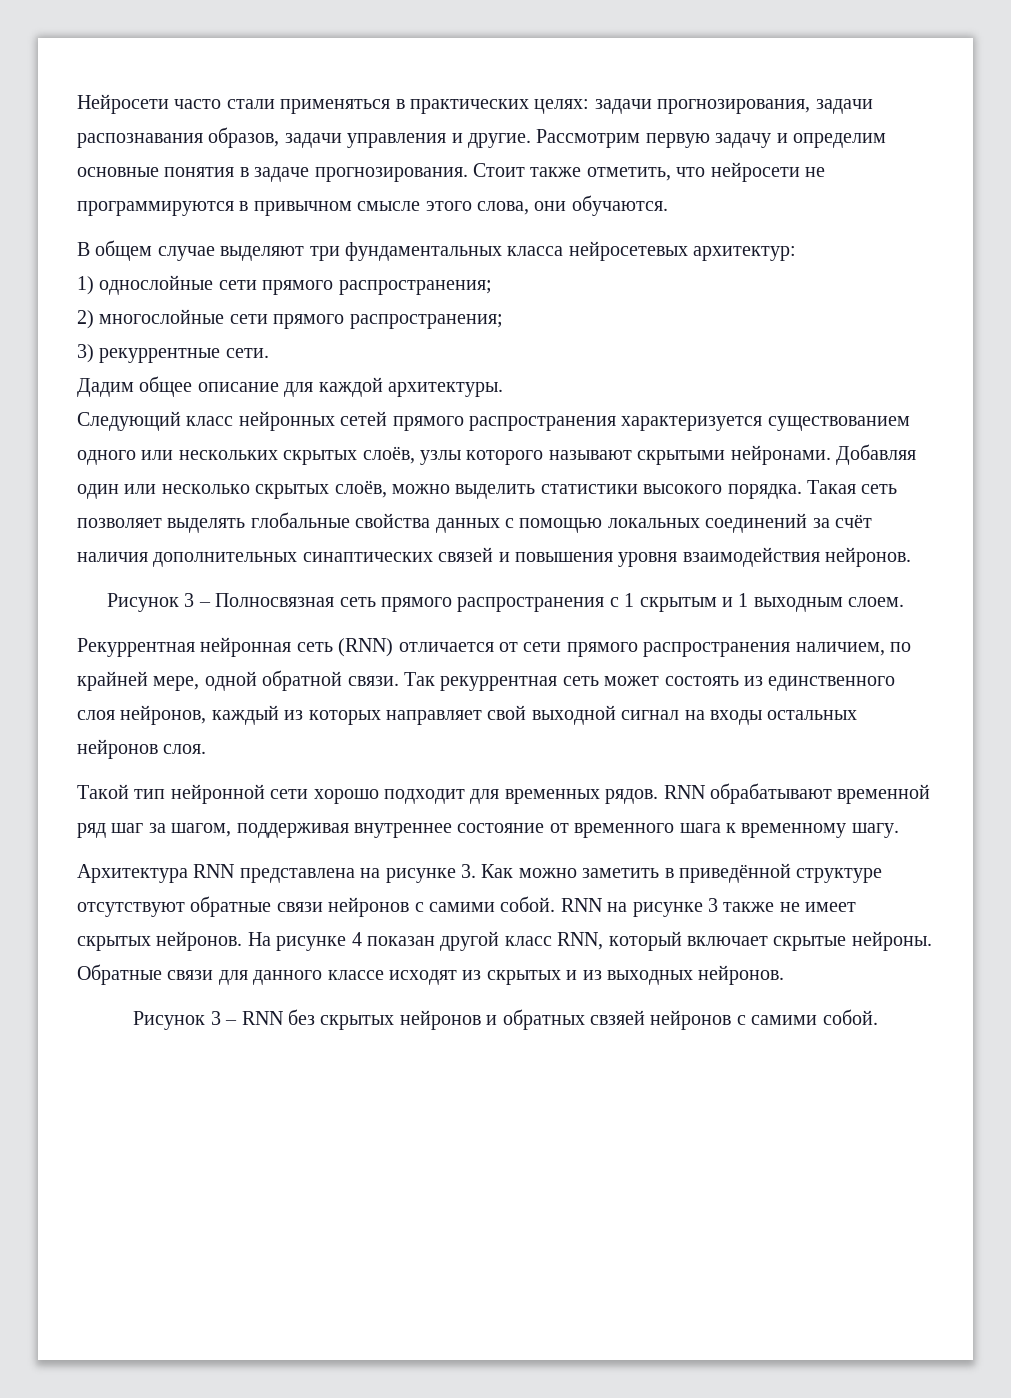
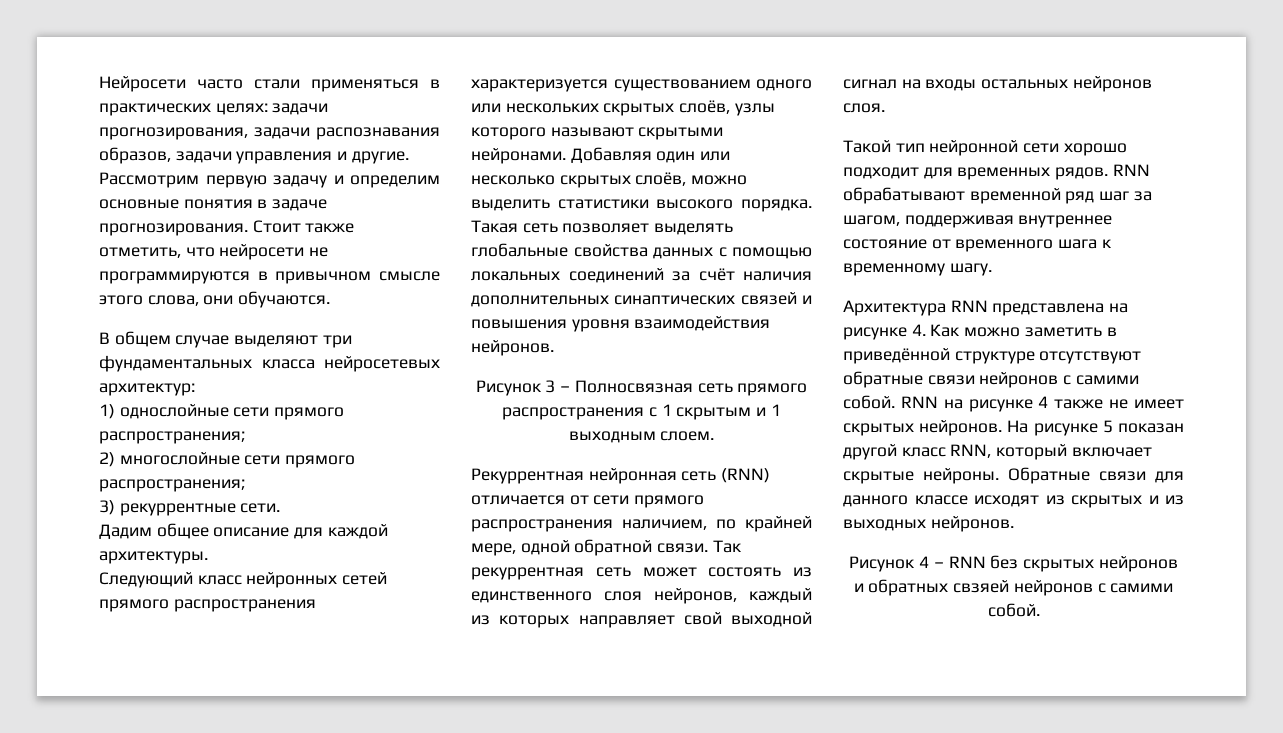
- Архитектура RNN представлена на рисунке 3. Как можно заметить в приведённой структуре отсутствуют обратные связи нейронов с самими собой.
+ Архитектура RNN представлена на рисунке 4. Как можно заметить в приведённой структуре отсутствуют обратные связи нейронов с самими собой.
- RNN на рисунке 3 также не имеет скрытых нейронов.
+ RNN на рисунке 4 также не имеет скрытых нейронов.
- На рисунке 4 показан другой класс RNN, который включает скрытые нейроны.
+ На рисунке 5 показан другой класс RNN, который включает скрытые нейроны.
- Рисунок 3 – RNN без скрытых нейронов и обратных свзяей нейронов с самими собой.
+ Рисунок 4 – RNN без скрытых нейронов и обратных свзяей нейронов с самими собой.

